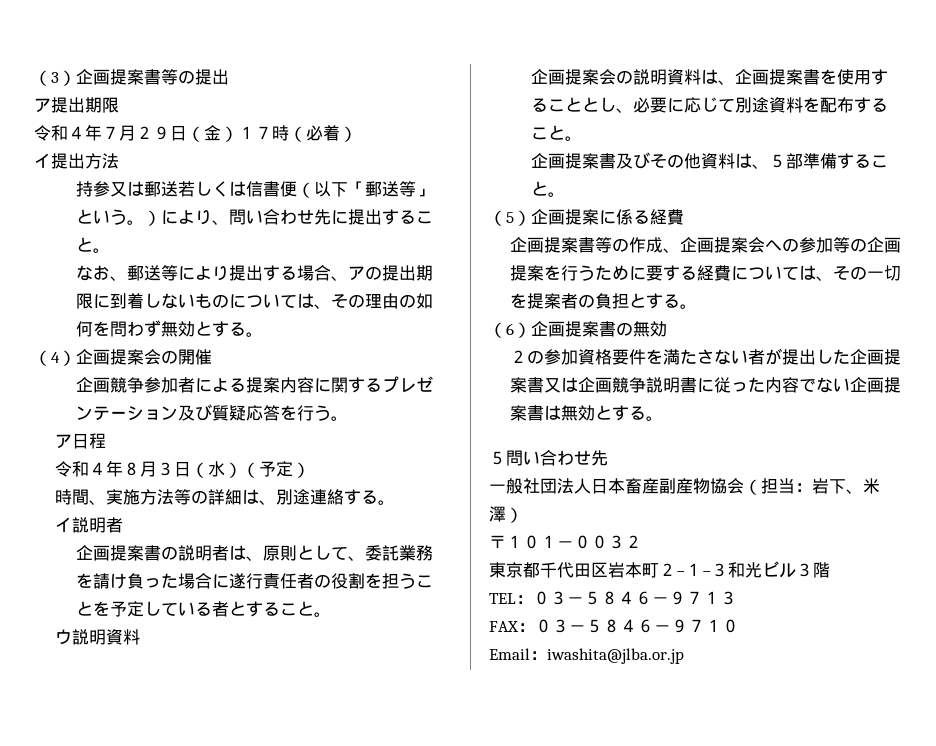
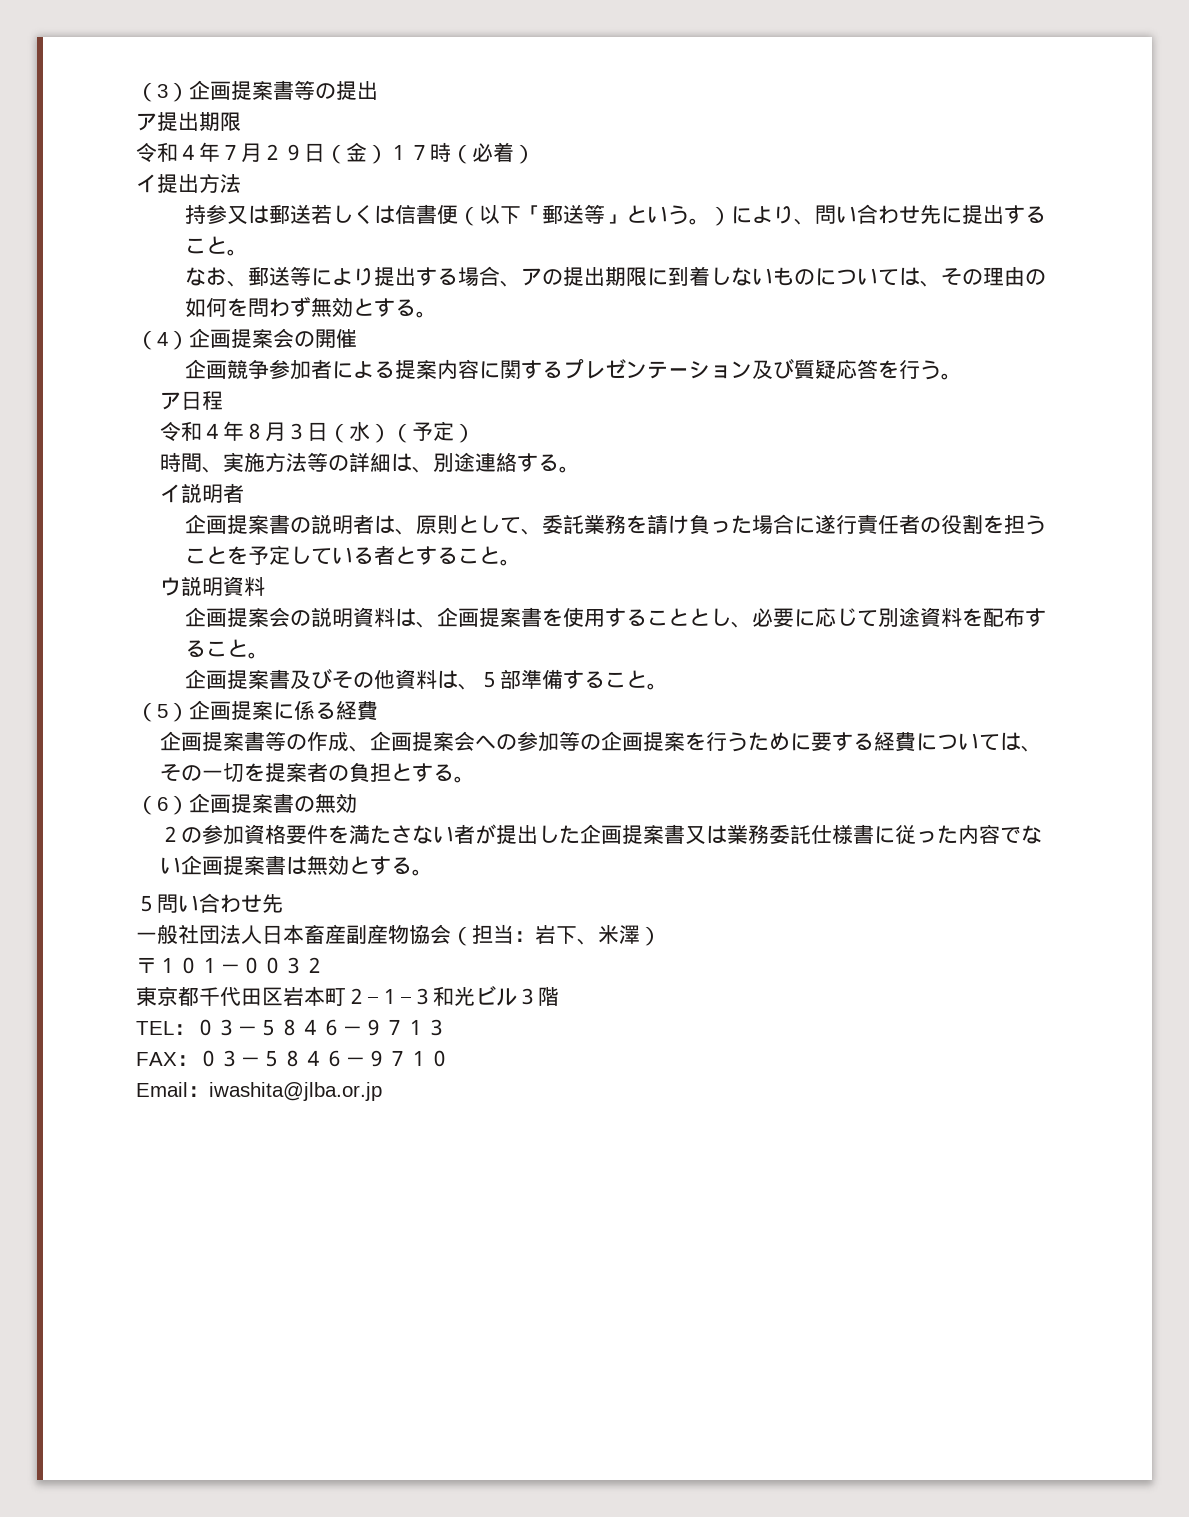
- ２の参加資格要件を満たさない者が提出した企画提案書又は企画競争説明書に従った内容でない企画提案書は無効とする。
+ ２の参加資格要件を満たさない者が提出した企画提案書又は業務委託仕様書に従った内容でない企画提案書は無効とする。

